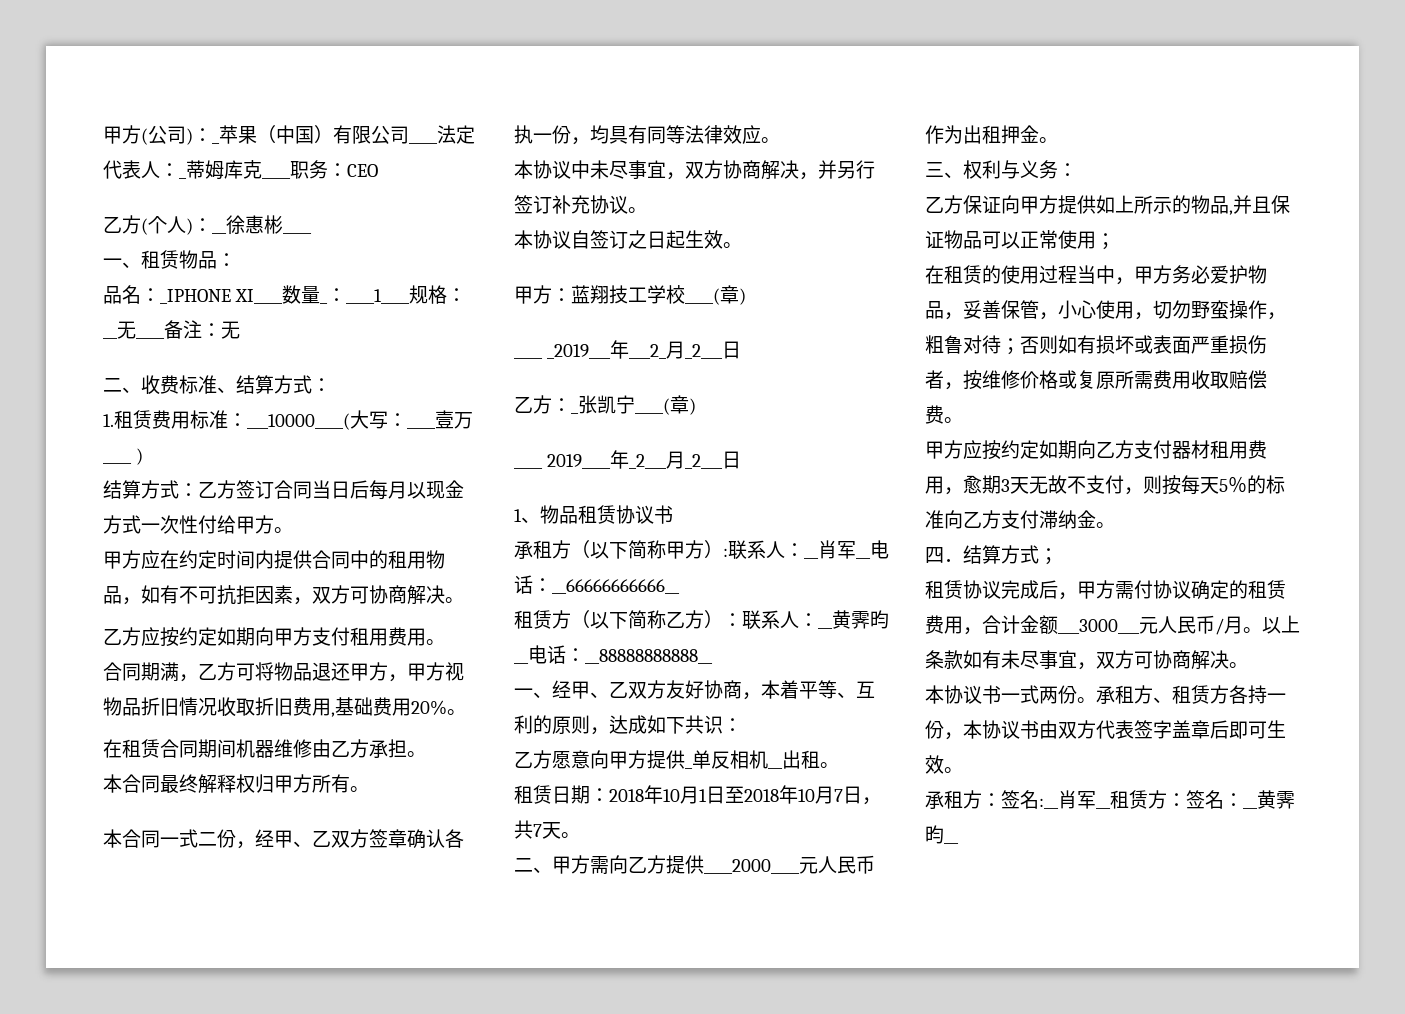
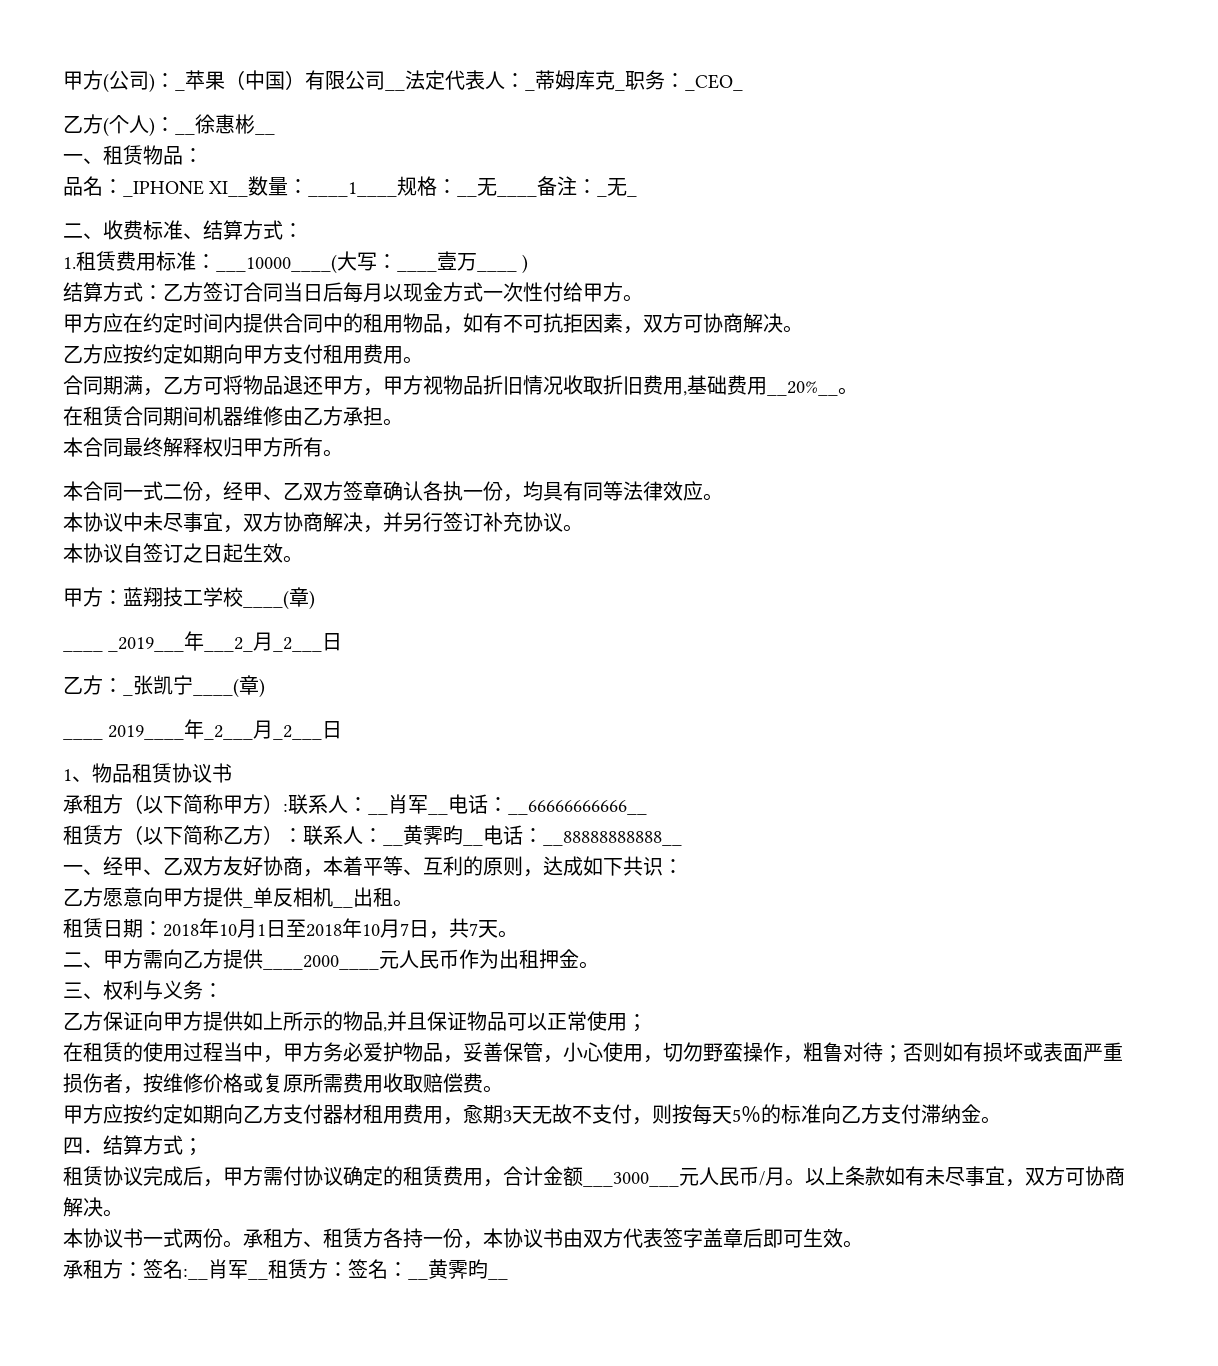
- 甲方(公司)：_苹果（中国）有限公司____法定代表人：_蒂姆库克____职务：CEO
+ 甲方(公司)：_苹果（中国）有限公司__法定代表人：_蒂姆库克_职务：_CEO_
- 乙方(个人)：__徐惠彬____
+ 乙方(个人)：__徐惠彬__
- 品名：_IPHONE XI____数量_：____1____规格：__无____备注：无
+ 品名：_IPHONE XI__数量：____1____规格：__无____备注：_无_
- 合同期满，乙方可将物品退还甲方，甲方视物品折旧情况收取折旧费用,基础费用20%。
+ 合同期满，乙方可将物品退还甲方，甲方视物品折旧情况收取折旧费用,基础费用__20%__。

